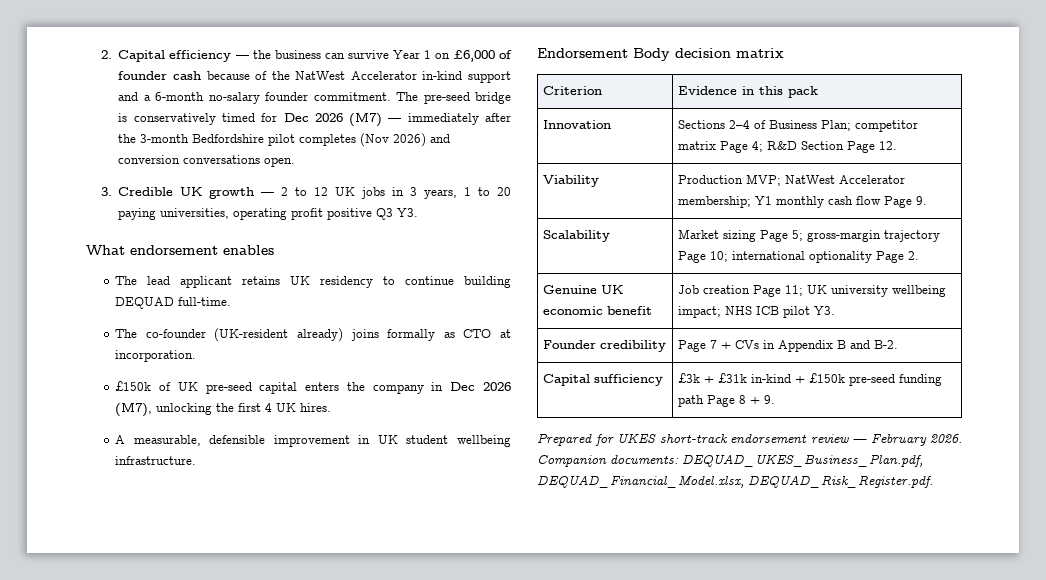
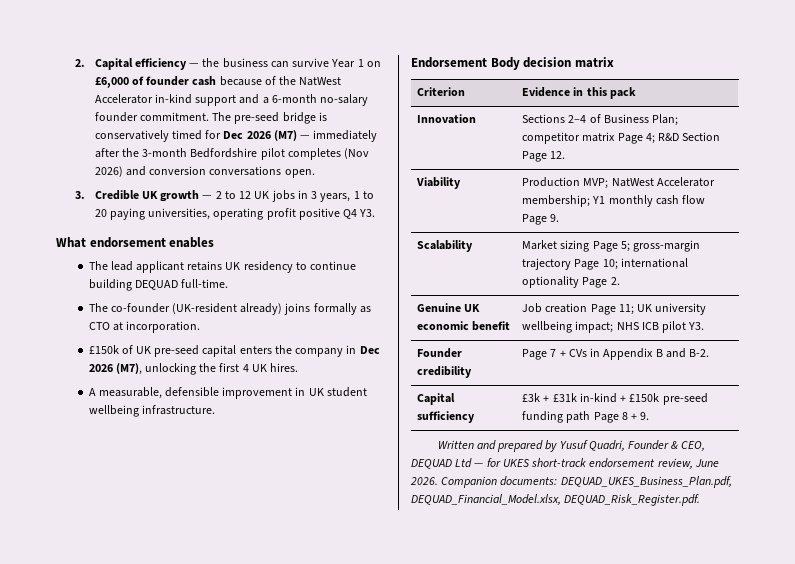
- 3. Credible UK growth — 2 to 12 UK jobs in 3 years, 1 to 20 paying universities, operating profit positive Q3 Y3.
+ 3. Credible UK growth — 2 to 12 UK jobs in 3 years, 1 to 20 paying universities, operating profit positive Q4 Y3.
- Prepared for UKES short-track endorsement review — February 2026.
+ Written and prepared by Yusuf Quadri, Founder & CEO, DEQUAD Ltd — for UKES short-track endorsement review, June 2026.

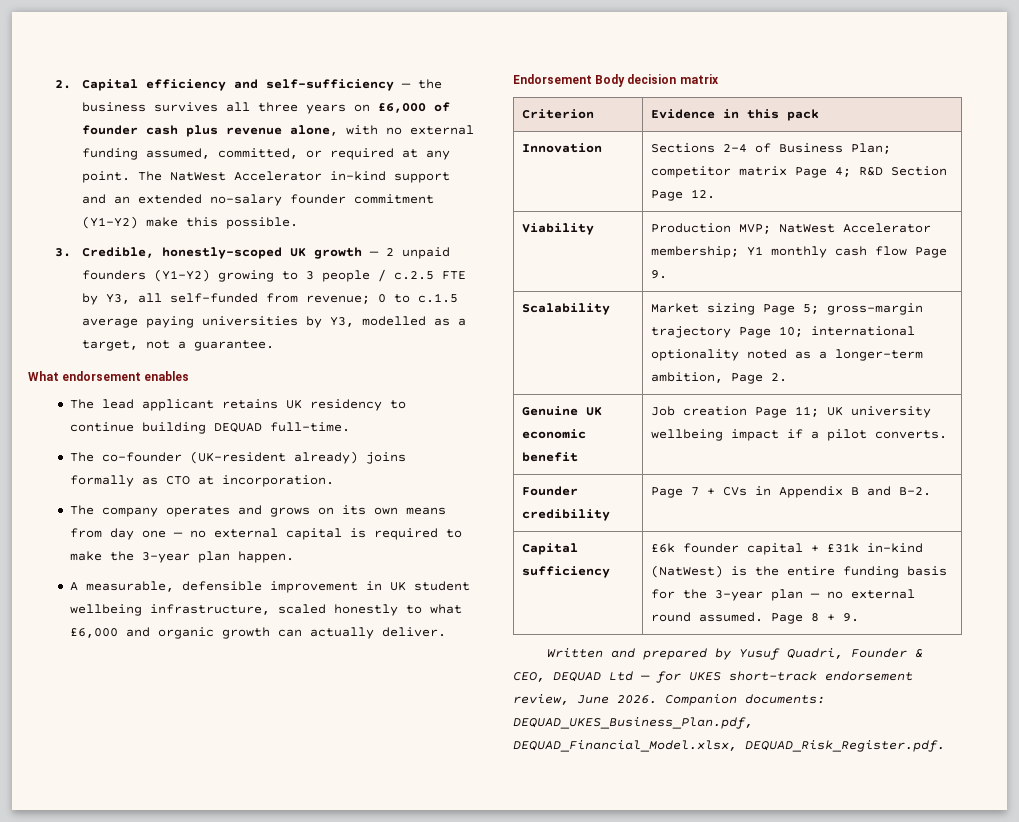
- 2. Capital efficiency — the business can survive Year 1 on £6,000 of founder cash because of the NatWest Accelerator in-kind support and a 6-month no-salary founder commitment. The pre-seed bridge is conservatively timed for Dec 2026 (M7) — immediately after the 3-month Bedfordshire pilot completes (Nov 2026) and conversion conversations open.
+ 2. Capital efficiency and self-sufficiency — the business survives all three years on £6,000 of founder cash plus revenue alone, with no external funding assumed, committed, or required at any point. The NatWest Accelerator in-kind support and an extended no-salary founder commitment (Y1–Y2) make this possible.
- 3. Credible UK growth — 2 to 12 UK jobs in 3 years, 1 to 20 paying universities, operating profit positive Q4 Y3.
+ 3. Credible, honestly-scoped UK growth — 2 unpaid founders (Y1–Y2) growing to 3 people / c.2.5 FTE by Y3, all self-funded from revenue; 0 to c.1.5 average paying universities by Y3, modelled as a target, not a guarantee.
- £150k of UK pre-seed capital enters the company in Dec 2026 (M7), unlocking the first 4 UK hires.
+ The company operates and grows on its own means from day one — no external capital is required to make the 3-year plan happen.
- A measurable, defensible improvement in UK student wellbeing infrastructure.
+ A measurable, defensible improvement in UK student wellbeing infrastructure, scaled honestly to what £6,000 and organic growth can actually deliver.
- Scalability | Market sizing Page 5; gross-margin trajectory Page 10; international optionality Page 2.
+ Scalability | Market sizing Page 5; gross-margin trajectory Page 10; international optionality noted as a longer-term ambition, Page 2.
- Genuine UK economic benefit | Job creation Page 11; UK university wellbeing impact; NHS ICB pilot Y3.
+ Genuine UK economic benefit | Job creation Page 11; UK university wellbeing impact if a pilot converts.
- Capital sufficiency | £3k + £31k in-kind + £150k pre-seed funding path Page 8 + 9.
+ Capital sufficiency | £6k founder capital + £31k in-kind (NatWest) is the entire funding basis for the 3-year plan — no external round assumed. Page 8 + 9.

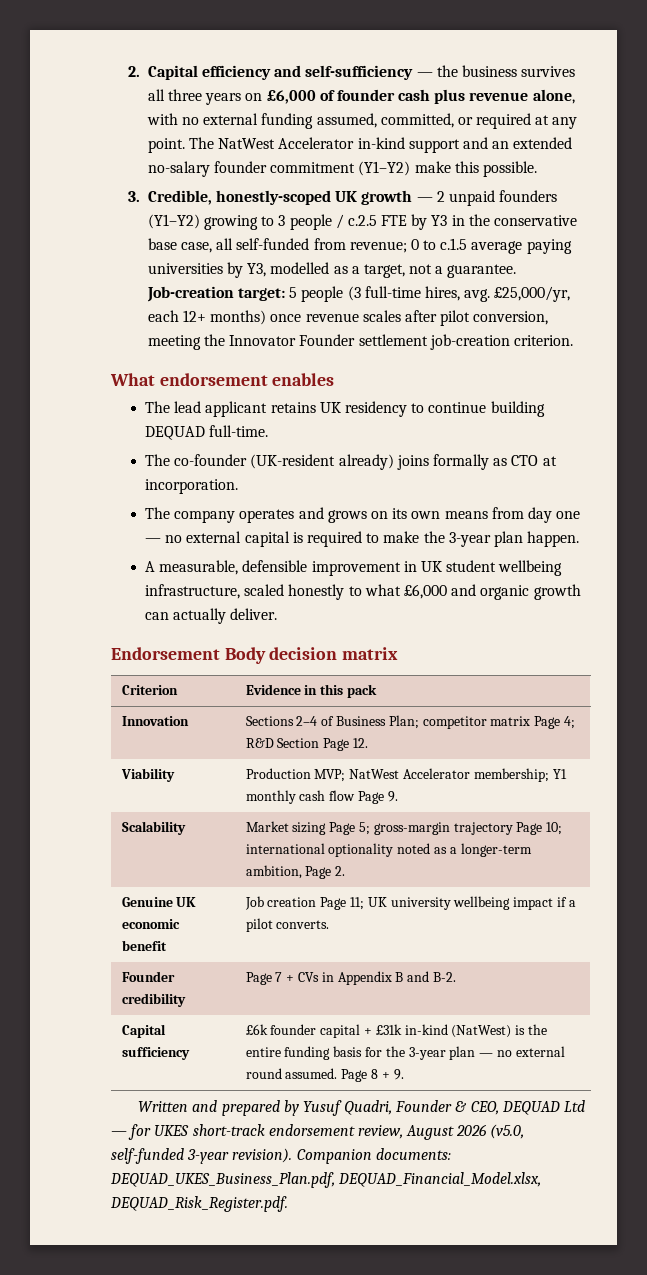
- 3. Credible, honestly-scoped UK growth — 2 unpaid founders (Y1–Y2) growing to 3 people / c.2.5 FTE by Y3, all self-funded from revenue; 0 to c.1.5 average paying universities by Y3, modelled as a target, not a guarantee.
+ 3. Credible, honestly-scoped UK growth — 2 unpaid founders (Y1–Y2) growing to 3 people / c.2.5 FTE by Y3 in the conservative base case, all self-funded from revenue; 0 to c.1.5 average paying universities by Y3, modelled as a target, not a guarantee. Job-creation target: 5 people (3 full-time hires, avg. £25,000/yr, each 12+ months) once revenue scales after pilot conversion, meeting the Innovator Founder settlement job-creation criterion.
- Written and prepared by Yusuf Quadri, Founder & CEO, DEQUAD Ltd — for UKES short-track endorsement review, June 2026.
+ Written and prepared by Yusuf Quadri, Founder & CEO, DEQUAD Ltd — for UKES short-track endorsement review, August 2026 (v5.0, self-funded 3-year revision).

